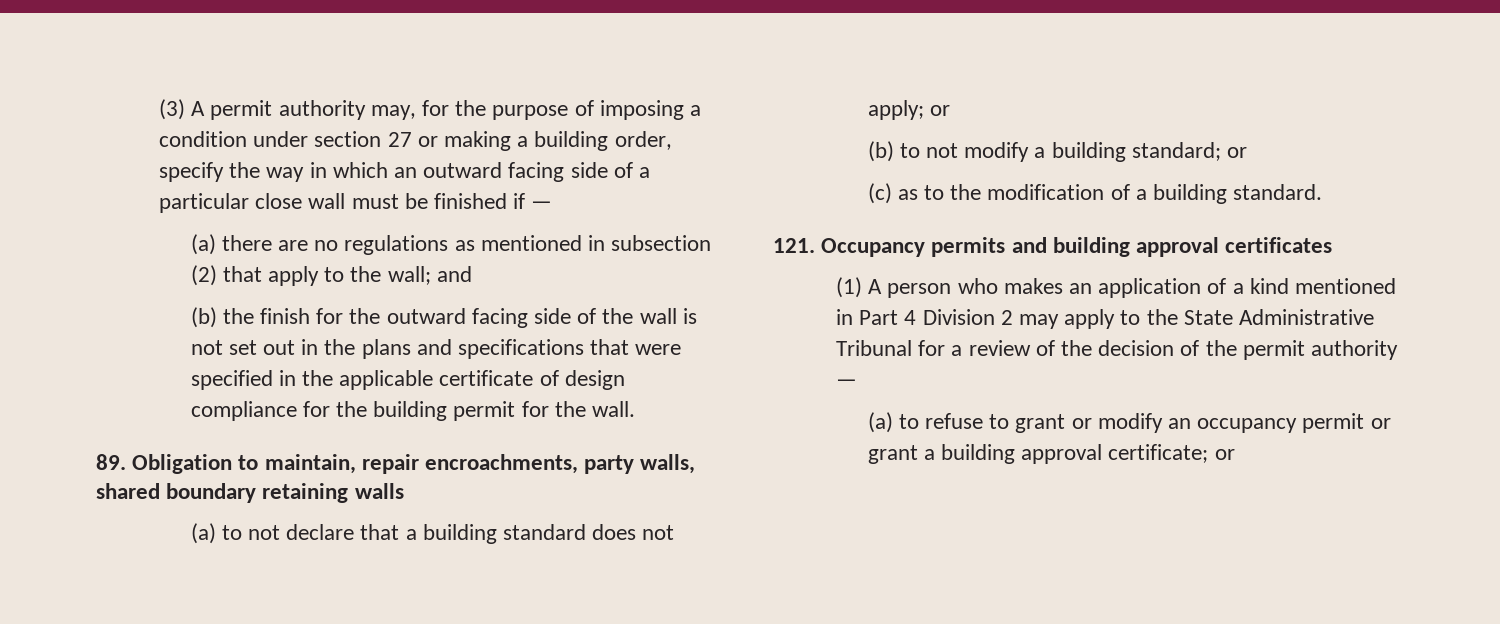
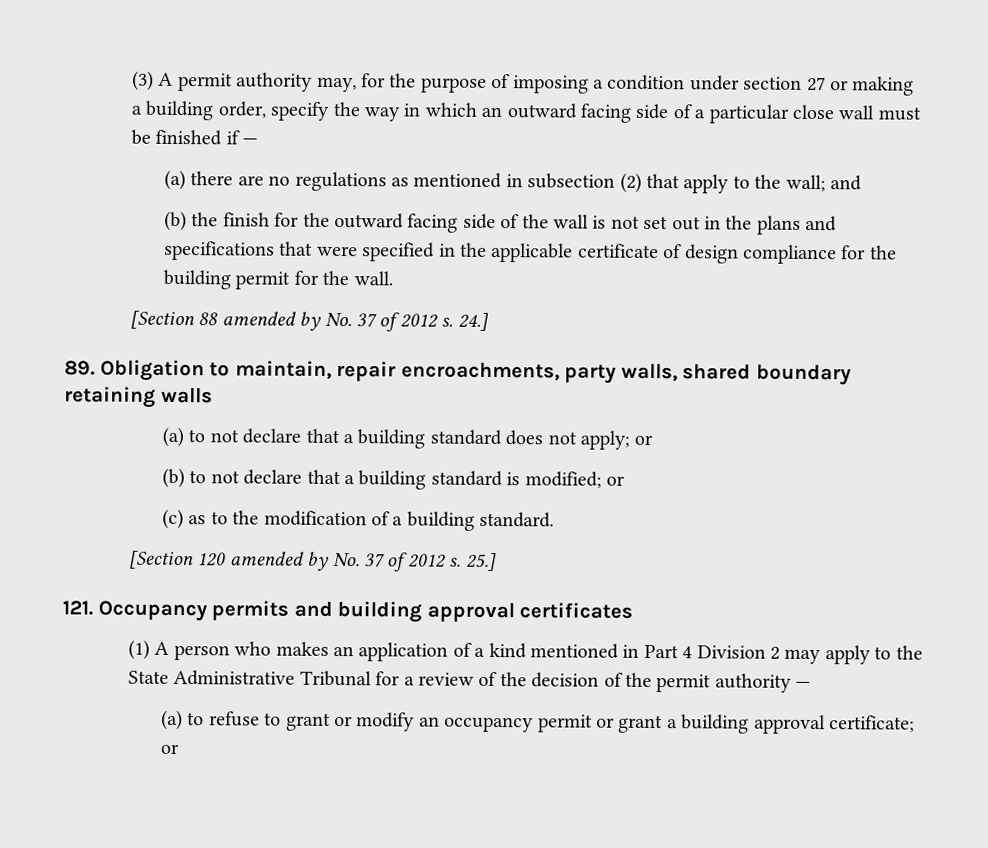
+ [Section 88 amended by No. 37 of 2012 s. 24.]
- (b) to not modify a building standard; or
+ (b) to not declare that a building standard is modified; or
+ [Section 120 amended by No. 37 of 2012 s. 25.]

